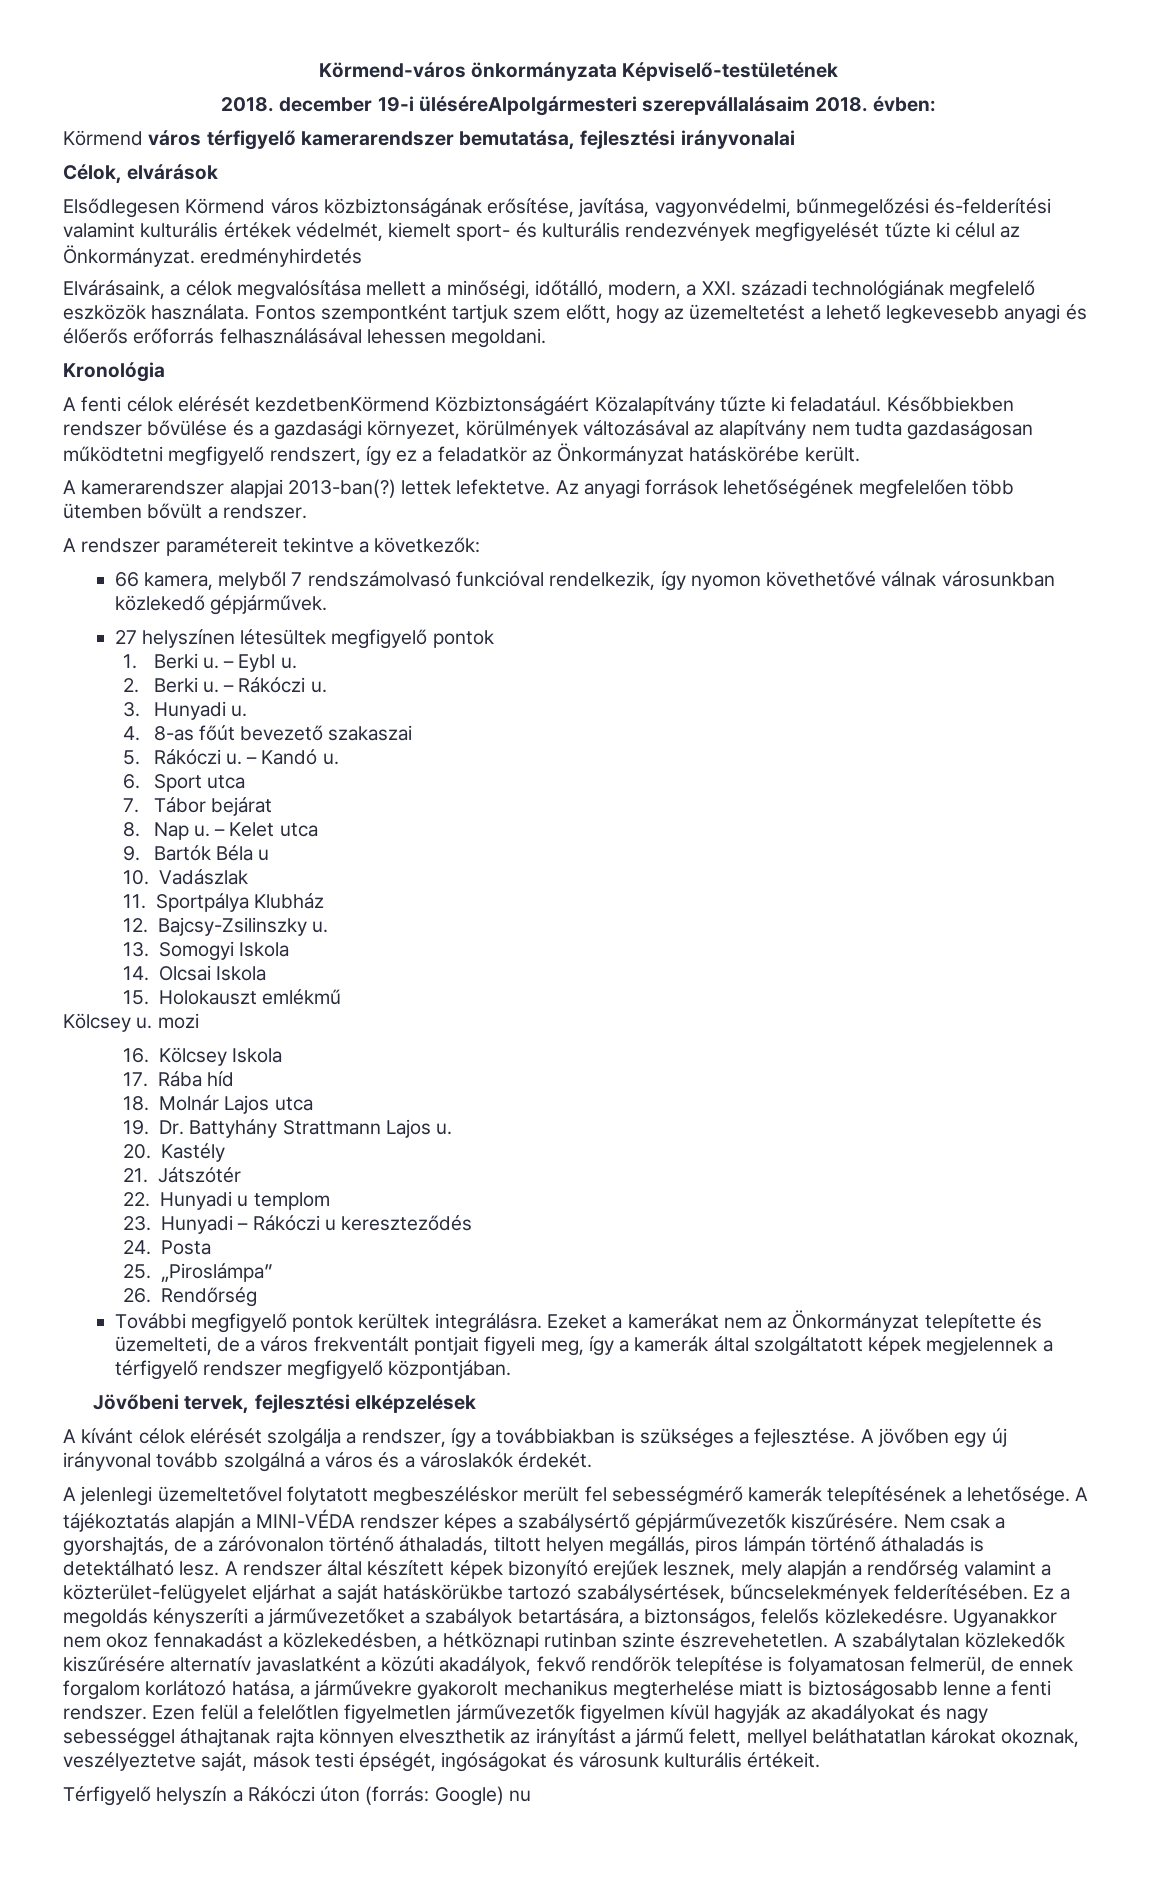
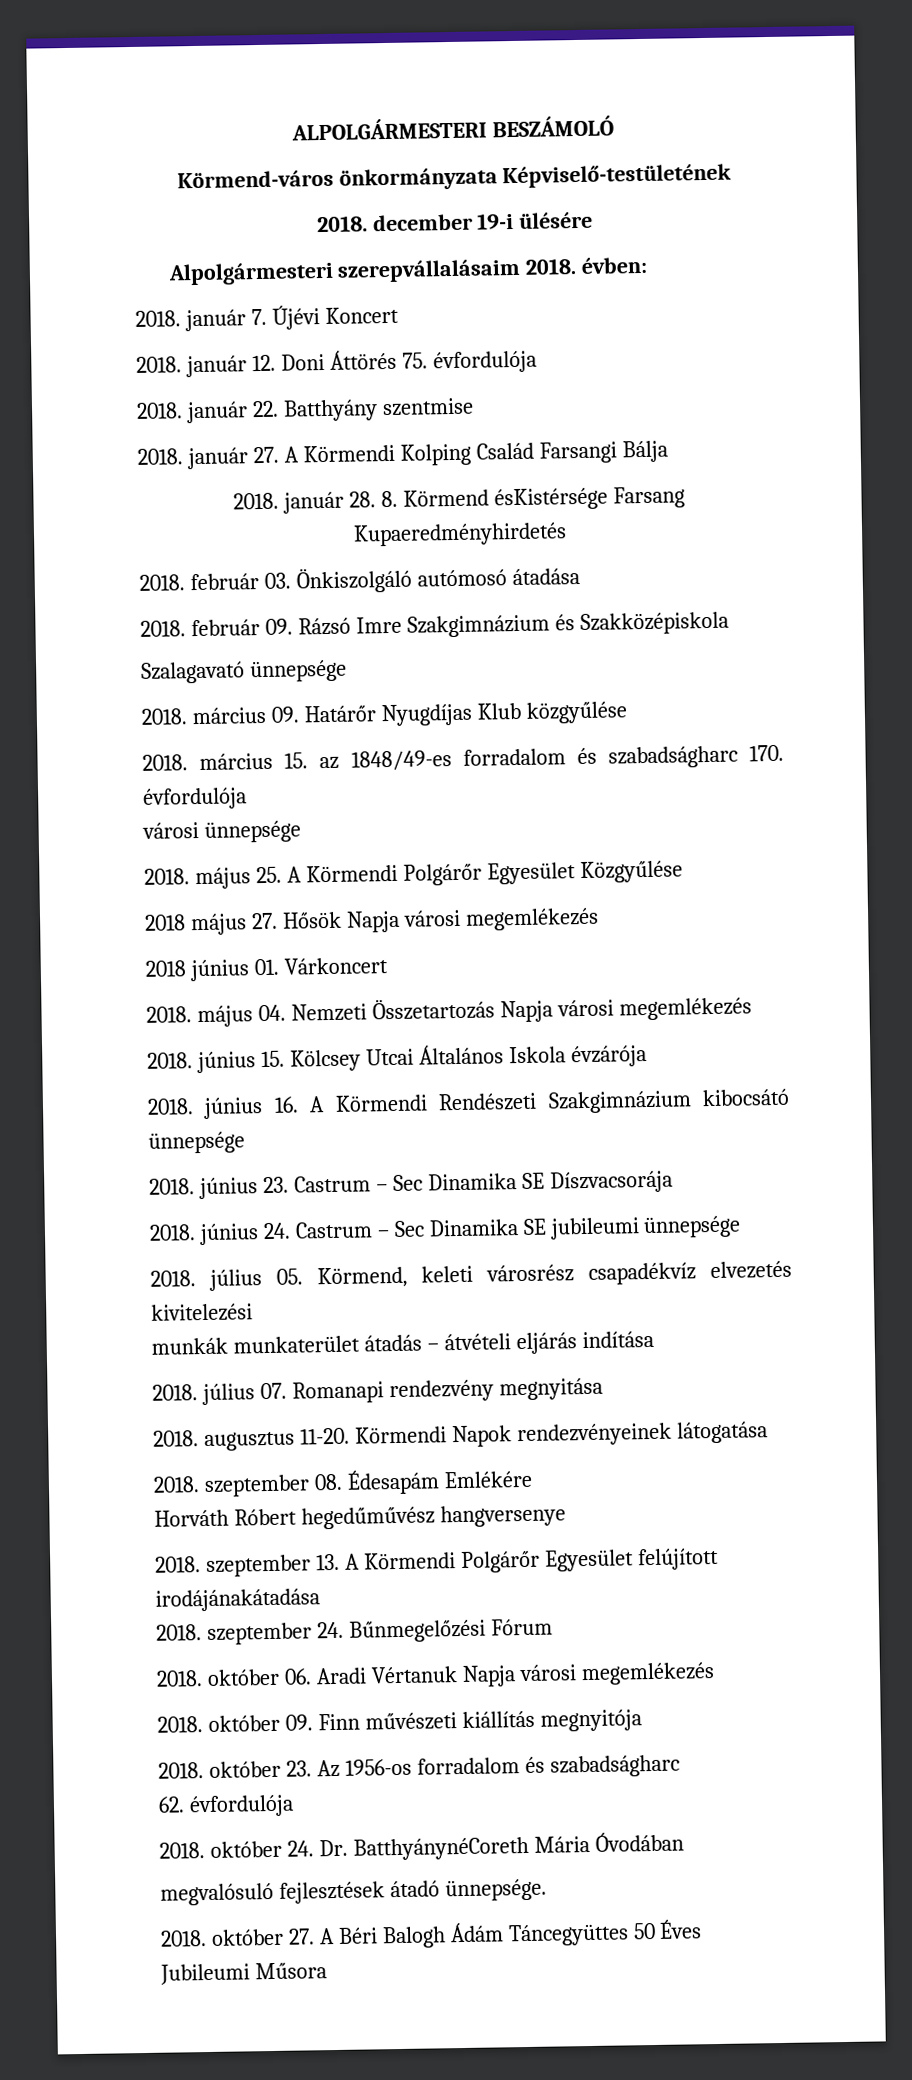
+ ALPOLGÁRMESTERI BESZÁMOLÓ
- 2018. december 19-i üléséreAlpolgármesteri szerepvállalásaim 2018. évben:
+ 2018. december 19-i ülésére
+ Alpolgármesteri szerepvállalásaim 2018. évben:
- Körmend város térfigyelő kamerarendszer bemutatása, fejlesztési irányvonalai
- Célok, elvárások
- Elsődlegesen Körmend város közbiztonságának erősítése, javítása, vagyonvédelmi, bűnmegelőzési és-felderítési valamint kulturális értékek védelmét, kiemelt sport- és kulturális rendezvények megfigyelését tűzte ki célul az Önkormányzat. eredményhirdetés
- Elvárásaink, a célok megvalósítása mellett a minőségi, időtálló, modern, a XXI. századi technológiának megfelelő eszközök használata. Fontos szempontként tartjuk szem előtt, hogy az üzemeltetést a lehető legkevesebb anyagi és élőerős erőforrás felhasználásával lehessen megoldani.
- Kronológia
- A fenti célok elérését kezdetbenKörmend Közbiztonságáért Közalapítvány tűzte ki feladatául. Későbbiekben rendszer bővülése és a gazdasági környezet, körülmények változásával az alapítvány nem tudta gazdaságosan működtetni megfigyelő rendszert, így ez a feladatkör az Önkormányzat hatáskörébe került.
- A kamerarendszer alapjai 2013-ban(?) lettek lefektetve. Az anyagi források lehetőségének megfelelően több ütemben bővült a rendszer.
- A rendszer paramétereit tekintve a következők:
- 66 kamera, melyből 7 rendszámolvasó funkcióval rendelkezik, így nyomon követhetővé válnak városunkban közlekedő gépjárművek.
- 27 helyszínen létesültek megfigyelő pontok
- 1. Berki u. – Eybl u.
- 2. Berki u. – Rákóczi u.
- 3. Hunyadi u.
- 4. 8-as főút bevezető szakaszai
- 5. Rákóczi u. – Kandó u.
- 6. Sport utca
- 7. Tábor bejárat
- 8. Nap u. – Kelet utca
- 9. Bartók Béla u
- 10. Vadászlak
- 11. Sportpálya Klubház
- 12. Bajcsy-Zsilinszky u.
- 13. Somogyi Iskola
- 14. Olcsai Iskola
- 15. Holokauszt emlékmű
- Kölcsey u. mozi
- 16. Kölcsey Iskola
- 17. Rába híd
- 18. Molnár Lajos utca
- 19. Dr. Battyhány Strattmann Lajos u.
- 20. Kastély
- 21. Játszótér
- 22. Hunyadi u templom
- 23. Hunyadi – Rákóczi u kereszteződés
- 24. Posta
- 25. „Piroslámpa”
- 26. Rendőrség
- További megfigyelő pontok kerültek integrálásra. Ezeket a kamerákat nem az Önkormányzat telepítette és üzemelteti, de a város frekventált pontjait figyeli meg, így a kamerák által szolgáltatott képek megjelennek a térfigyelő rendszer megfigyelő központjában.
- Jövőbeni tervek, fejlesztési elképzelések
- A kívánt célok elérését szolgálja a rendszer, így a továbbiakban is szükséges a fejlesztése. A jövőben egy új irányvonal tovább szolgálná a város és a városlakók érdekét.
- A jelenlegi üzemeltetővel folytatott megbeszéléskor merült fel sebességmérő kamerák telepítésének a lehetősége. A tájékoztatás alapján a MINI-VÉDA rendszer képes a szabálysértő gépjárművezetők kiszűrésére. Nem csak a gyorshajtás, de a záróvonalon történő áthaladás, tiltott helyen megállás, piros lámpán történő áthaladás is detektálható lesz. A rendszer által készített képek bizonyító erejűek lesznek, mely alapján a rendőrség valamint a közterület-felügyelet eljárhat a saját hatáskörükbe tartozó szabálysértések, bűncselekmények felderítésében. Ez a megoldás kényszeríti a járművezetőket a szabályok betartására, a biztonságos, felelős közlekedésre. Ugyanakkor nem okoz fennakadást a közlekedésben, a hétköznapi rutinban szinte észrevehetetlen. A szabálytalan közlekedők kiszűrésére alternatív javaslatként a közúti akadályok, fekvő rendőrök telepítése is folyamatosan felmerül, de ennek forgalom korlátozó hatása, a járművekre gyakorolt mechanikus megterhelése miatt is biztoságosabb lenne a fenti rendszer. Ezen felül a felelőtlen figyelmetlen járművezetők figyelmen kívül hagyják az akadályokat és nagy sebességgel áthajtanak rajta könnyen elveszthetik az irányítást a jármű felett, mellyel beláthatatlan károkat okoznak, veszélyeztetve saját, mások testi épségét, ingóságokat és városunk kulturális értékeit.
- Térfigyelő helyszín a Rákóczi úton (forrás: Google) nu
+ 2018. január 7. Újévi Koncert
+ 2018. január 12. Doni Áttörés 75. évfordulója
+ 2018. január 22. Batthyány szentmise
+ 2018. január 27. A Körmendi Kolping Család Farsangi Bálja
+ 2018. január 28. 8. Körmend ésKistérsége Farsang Kupaeredményhirdetés
+ 2018. február 03. Önkiszolgáló autómosó átadása
+ 2018. február 09. Rázsó Imre Szakgimnázium és Szakközépiskola
+ Szalagavató ünnepsége
+ 2018. március 09. Határőr Nyugdíjas Klub közgyűlése
+ 2018. március 15. az 1848/49-es forradalom és szabadságharc 170. évfordulója
+ városi ünnepsége
+ 2018. május 25. A Körmendi Polgárőr Egyesület Közgyűlése
+ 2018 május 27. Hősök Napja városi megemlékezés
+ 2018 június 01. Várkoncert
+ 2018. május 04. Nemzeti Összetartozás Napja városi megemlékezés
+ 2018. június 15. Kölcsey Utcai Általános Iskola évzárója
+ 2018. június 16. A Körmendi Rendészeti Szakgimnázium kibocsátó ünnepsége
+ 2018. június 23. Castrum – Sec Dinamika SE Díszvacsorája
+ 2018. június 24. Castrum – Sec Dinamika SE jubileumi ünnepsége
+ 2018. július 05. Körmend, keleti városrész csapadékvíz elvezetés kivitelezési
+ munkák munkaterület átadás – átvételi eljárás indítása
+ 2018. július 07. Romanapi rendezvény megnyitása
+ 2018. augusztus 11-20. Körmendi Napok rendezvényeinek látogatása
+ 2018. szeptember 08. Édesapám Emlékére
+ Horváth Róbert hegedűművész hangversenye
+ 2018. szeptember 13. A Körmendi Polgárőr Egyesület felújított irodájánakátadása
+ 2018. szeptember 24. Bűnmegelőzési Fórum
+ 2018. október 06. Aradi Vértanuk Napja városi megemlékezés
+ 2018. október 09. Finn művészeti kiállítás megnyitója
+ 2018. október 23. Az 1956-os forradalom és szabadságharc
+ 62. évfordulója
+ 2018. október 24. Dr. BatthyánynéCoreth Mária Óvodában
+ megvalósuló fejlesztések átadó ünnepsége.
+ 2018. október 27. A Béri Balogh Ádám Táncegyüttes 50 Éves
+ Jubileumi Műsora

